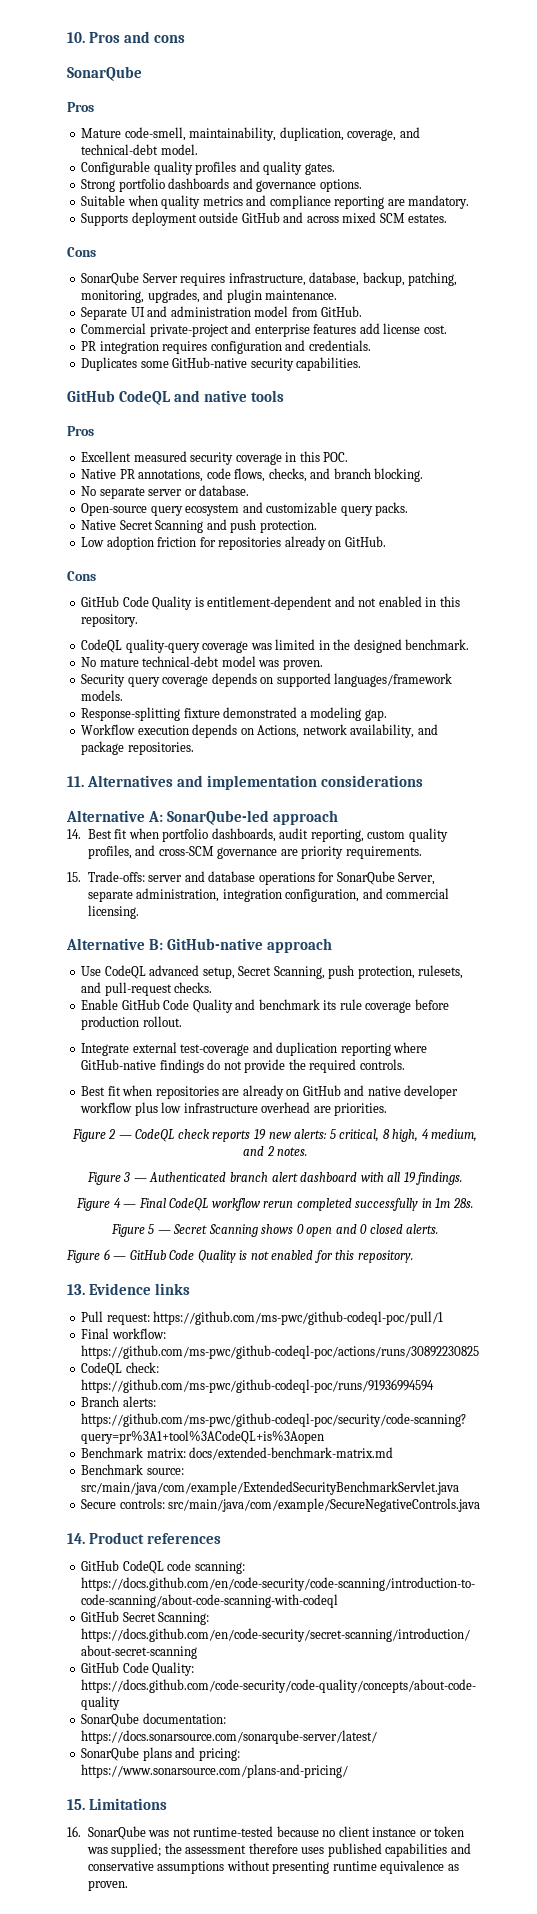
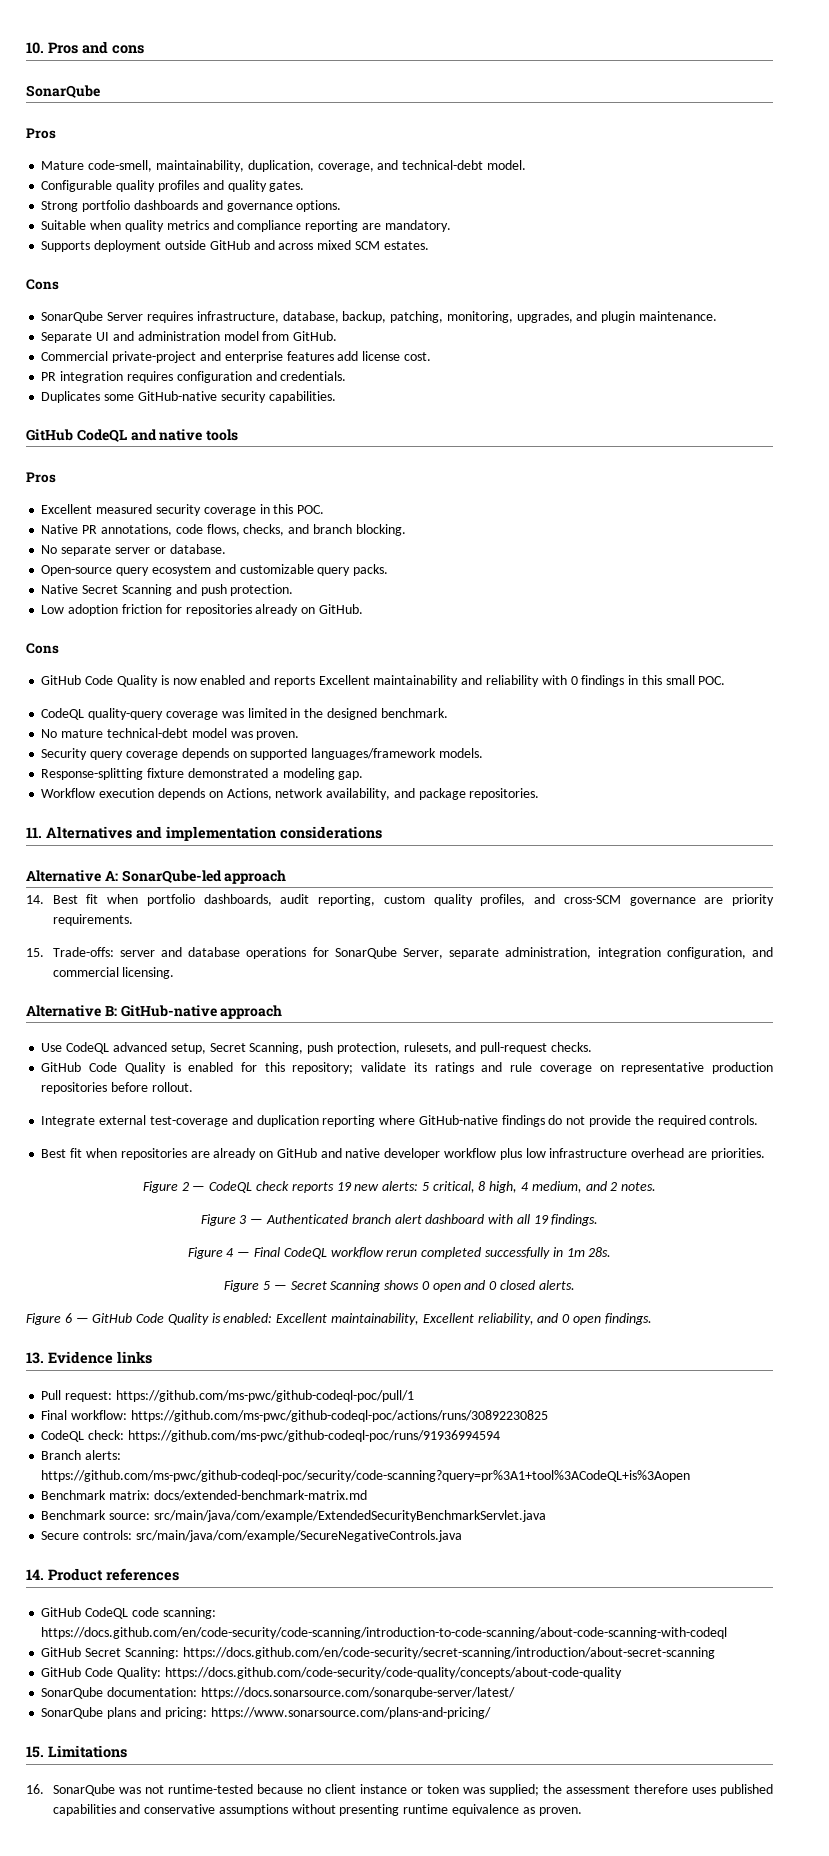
- GitHub Code Quality is entitlement-dependent and not enabled in this repository.
+ GitHub Code Quality is now enabled and reports Excellent maintainability and reliability with 0 findings in this small POC.
- Enable GitHub Code Quality and benchmark its rule coverage before production rollout.
+ GitHub Code Quality is enabled for this repository; validate its ratings and rule coverage on representative production repositories before rollout.
- Figure 6 — GitHub Code Quality is not enabled for this repository.
+ Figure 6 — GitHub Code Quality is enabled: Excellent maintainability, Excellent reliability, and 0 open findings.

